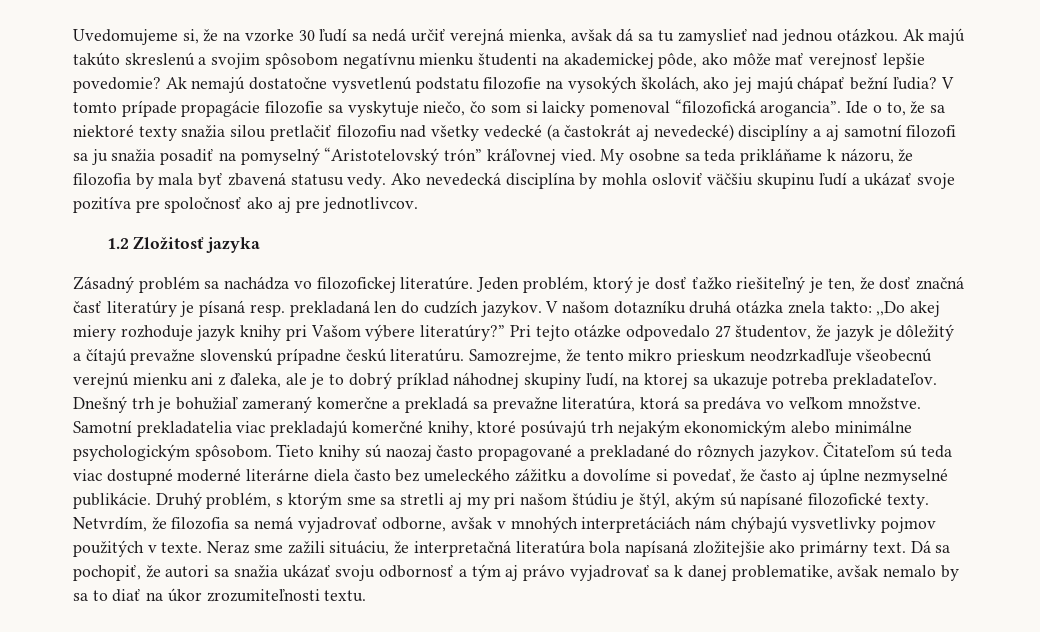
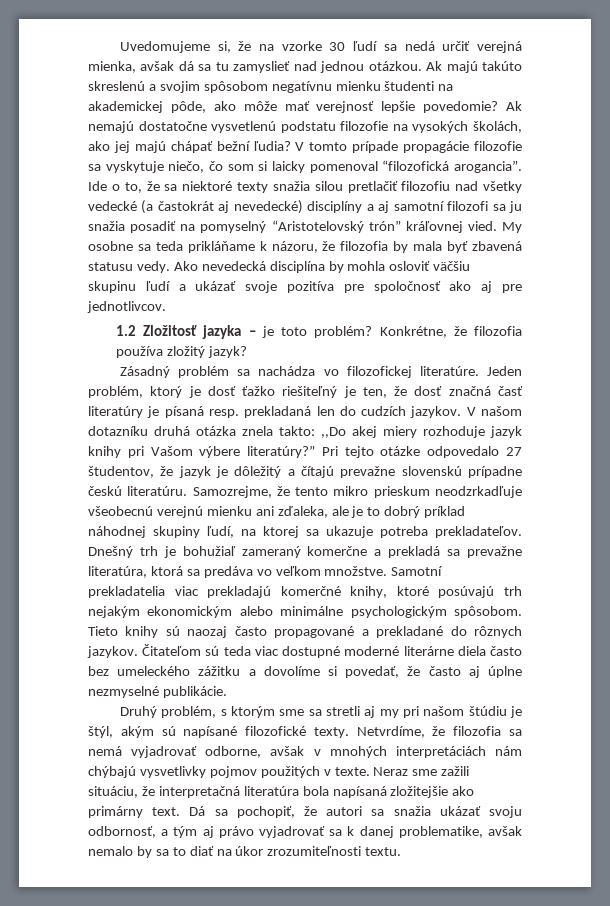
- 1.2 Zložitosť jazyka
+ 1.2 Zložitosť jazyka – je toto problém? Konkrétne, že filozofia používa zložitý jazyk?
- Samozrejme, že tento mikro prieskum neodzrkadľuje všeobecnú verejnú mienku ani z ďaleka, ale je to dobrý príklad náhodnej skupiny ľudí, na ktorej sa ukazuje potreba prekladateľov.
+ Samozrejme, že tento mikro prieskum neodzrkadľuje všeobecnú verejnú mienku ani zďaleka, ale je to dobrý príklad náhodnej skupiny ľudí, na ktorej sa ukazuje potreba prekladateľov.
- Čitateľom sú teda viac dostupné moderné literárne diela často bez umeleckého zážitku a dovolíme si povedať, že často aj úplne nezmyselné publikácie. Druhý problém, s ktorým sme sa stretli aj my pri našom štúdiu je štýl, akým sú napísané filozofické texty.
+ Čitateľom sú teda viac dostupné moderné literárne diela často bez umeleckého zážitku a dovolíme si povedať, že často aj úplne nezmyselné publikácie.
+ Druhý problém, s ktorým sme sa stretli aj my pri našom štúdiu je štýl, akým sú napísané filozofické texty.
- Netvrdím, že filozofia sa nemá vyjadrovať odborne, avšak v mnohých interpretáciách nám chýbajú vysvetlivky pojmov použitých v texte.
+ Netvrdíme, že filozofia sa nemá vyjadrovať odborne, avšak v mnohých interpretáciách nám chýbajú vysvetlivky pojmov použitých v texte.
- Dá sa pochopiť, že autori sa snažia ukázať svoju odbornosť a tým aj právo vyjadrovať sa k danej problematike, avšak nemalo by sa to diať na úkor zrozumiteľnosti textu.
+ Dá sa pochopiť, že autori sa snažia ukázať svoju odbornosť, a tým aj právo vyjadrovať sa k danej problematike, avšak nemalo by sa to diať na úkor zrozumiteľnosti textu.

